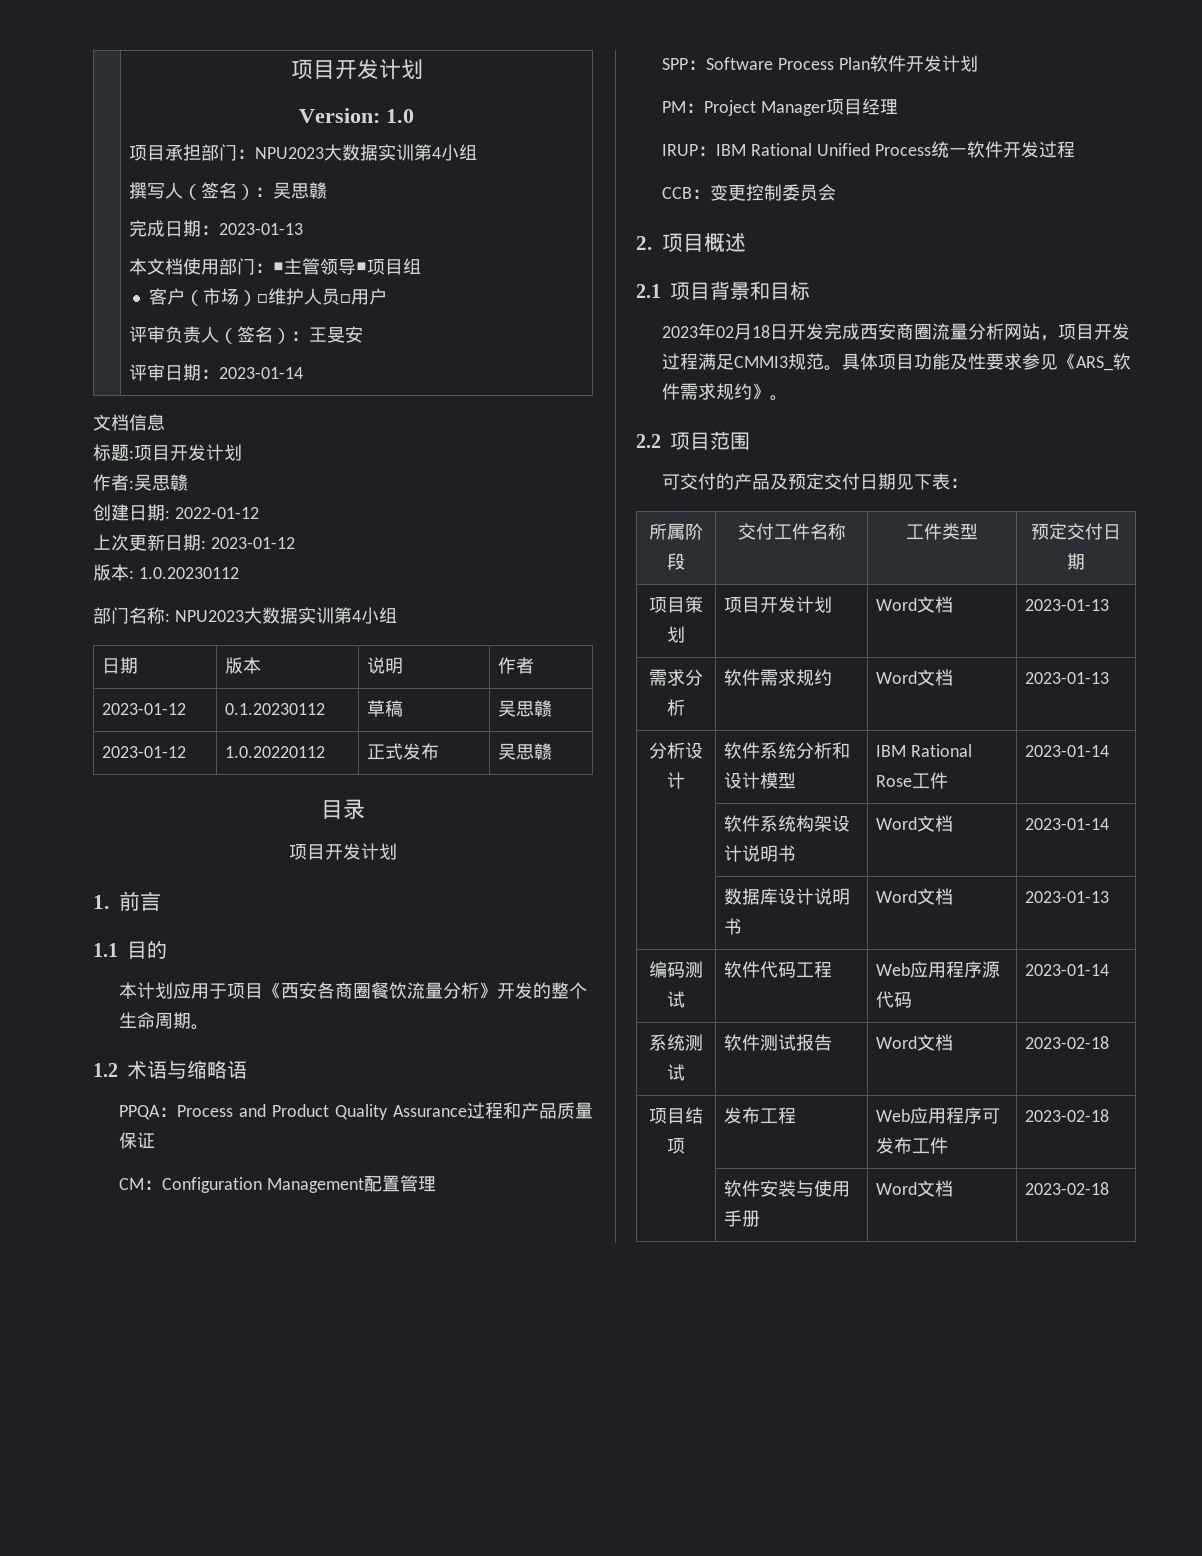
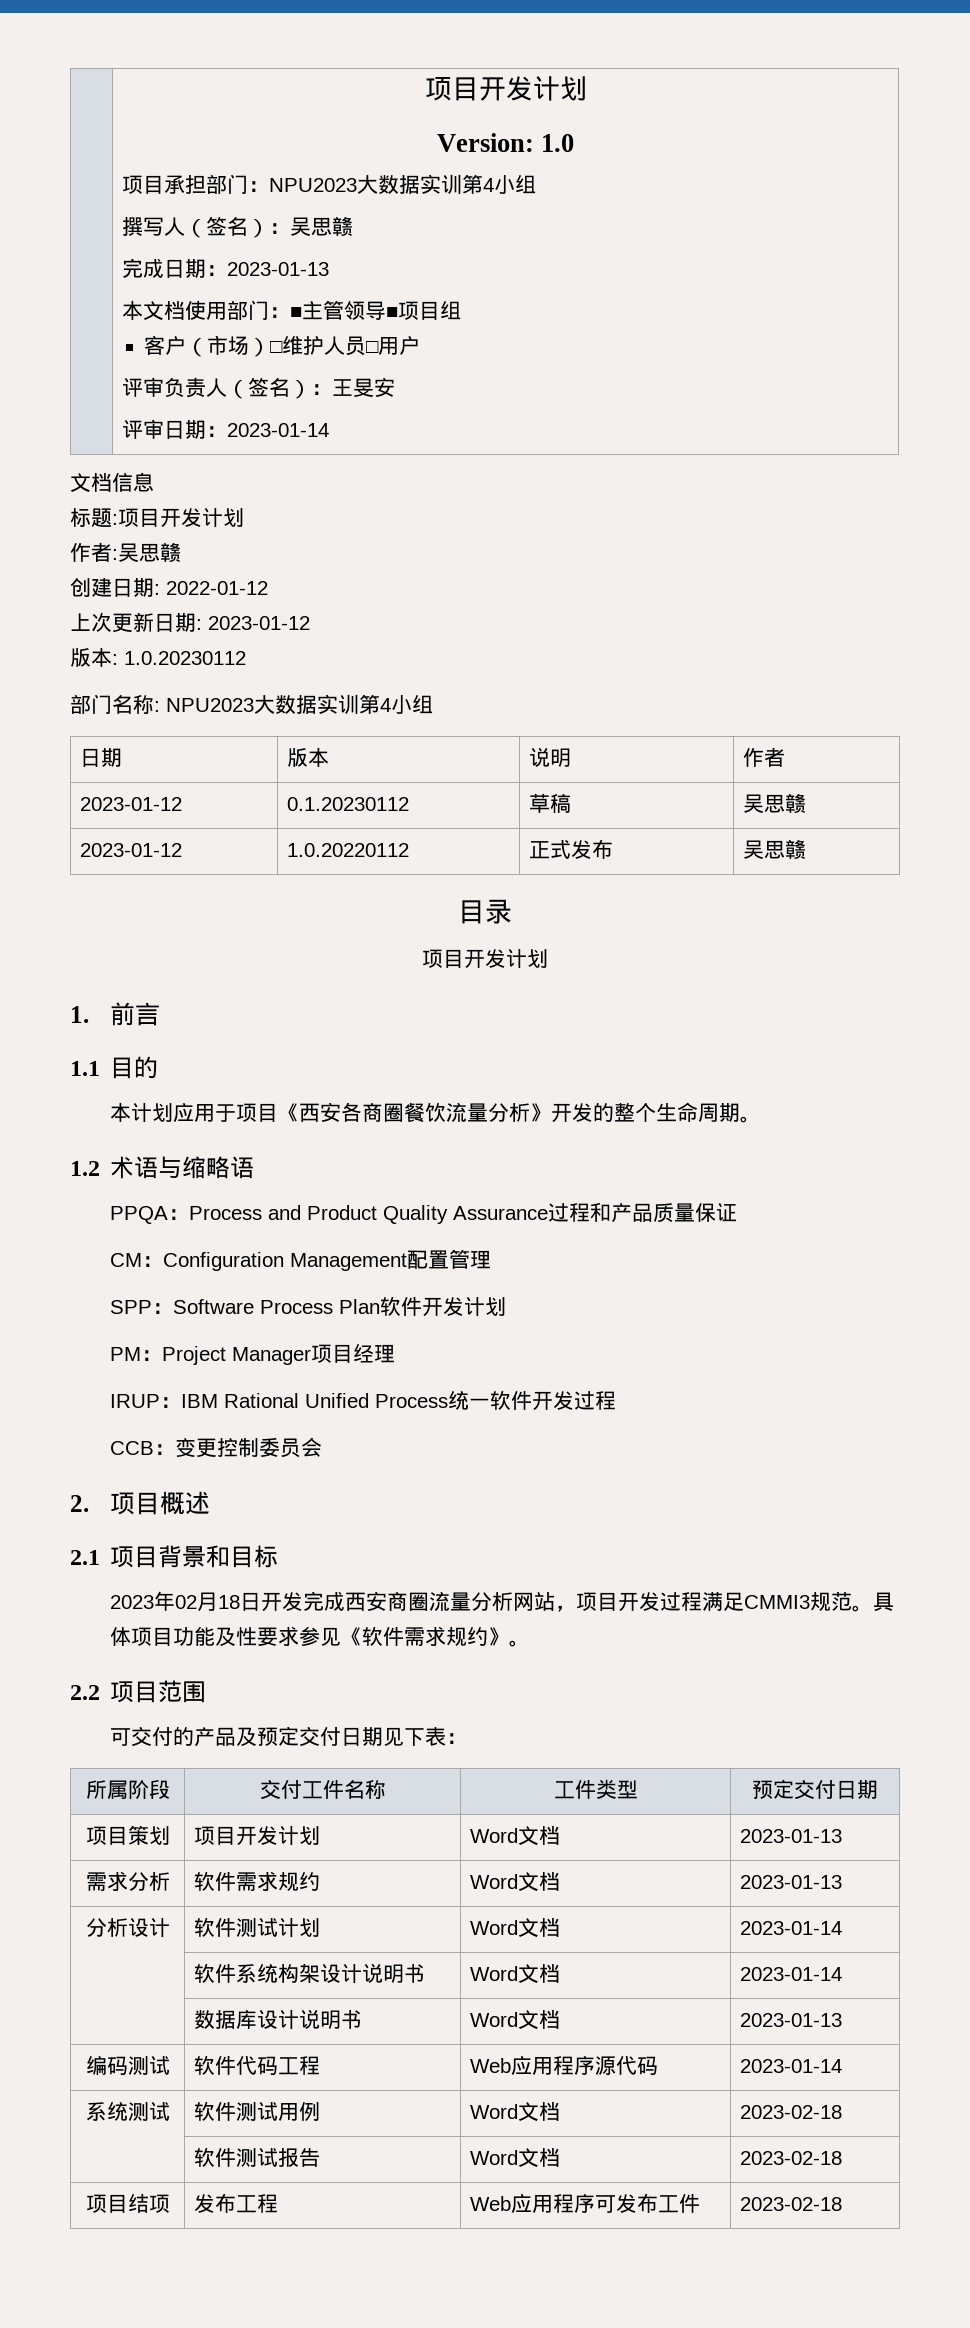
- 具体项目功能及性要求参见《ARS_软件需求规约》。
+ 具体项目功能及性要求参见《软件需求规约》。
- 分析设计 | 软件系统分析和设计模型 | IBM Rational Rose工件 | 2023-01-14
+ 分析设计 | 软件测试计划 | Word文档 | 2023-01-14
- 系统测试 | 软件测试报告 | Word文档 | 2023-02-18
+ 系统测试 | 软件测试用例 | Word文档 | 2023-02-18
+ | 软件测试报告 | Word文档 | 2023-02-18
- | 软件安装与使用手册 | Word文档 | 2023-02-18

